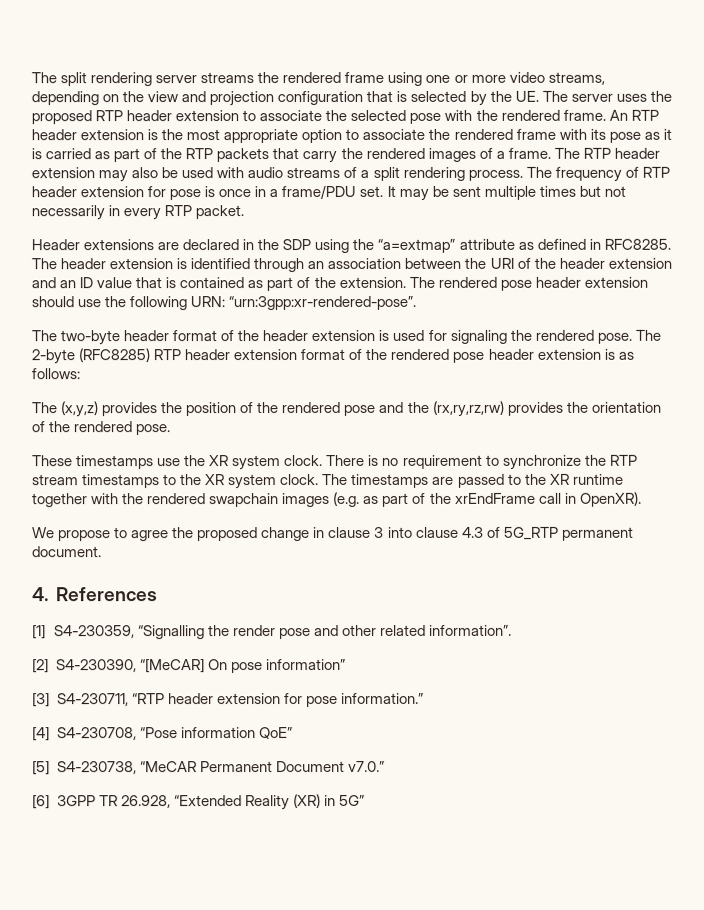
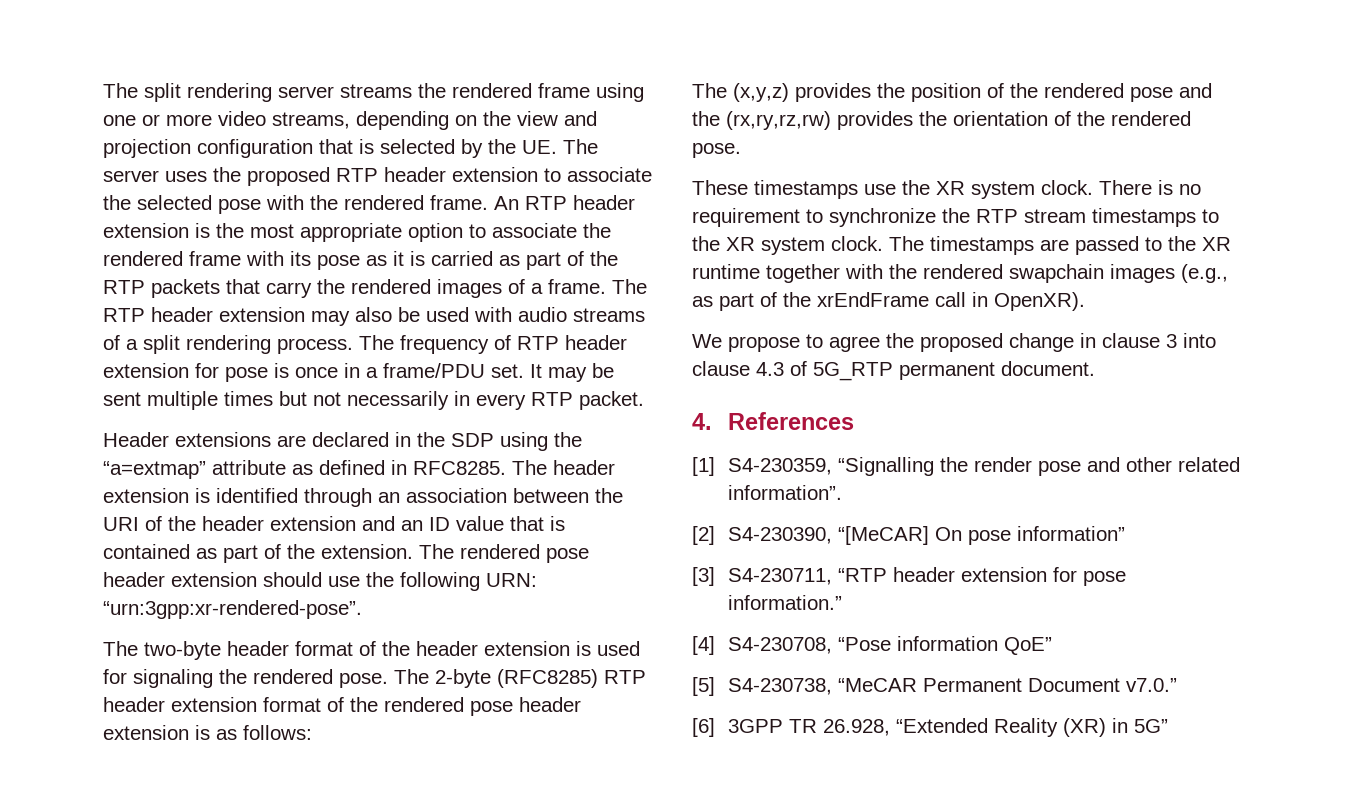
- The timestamps are passed to the XR runtime together with the rendered swapchain images (e.g. as part of the xrEndFrame call in OpenXR).
+ The timestamps are passed to the XR runtime together with the rendered swapchain images (e.g., as part of the xrEndFrame call in OpenXR).

